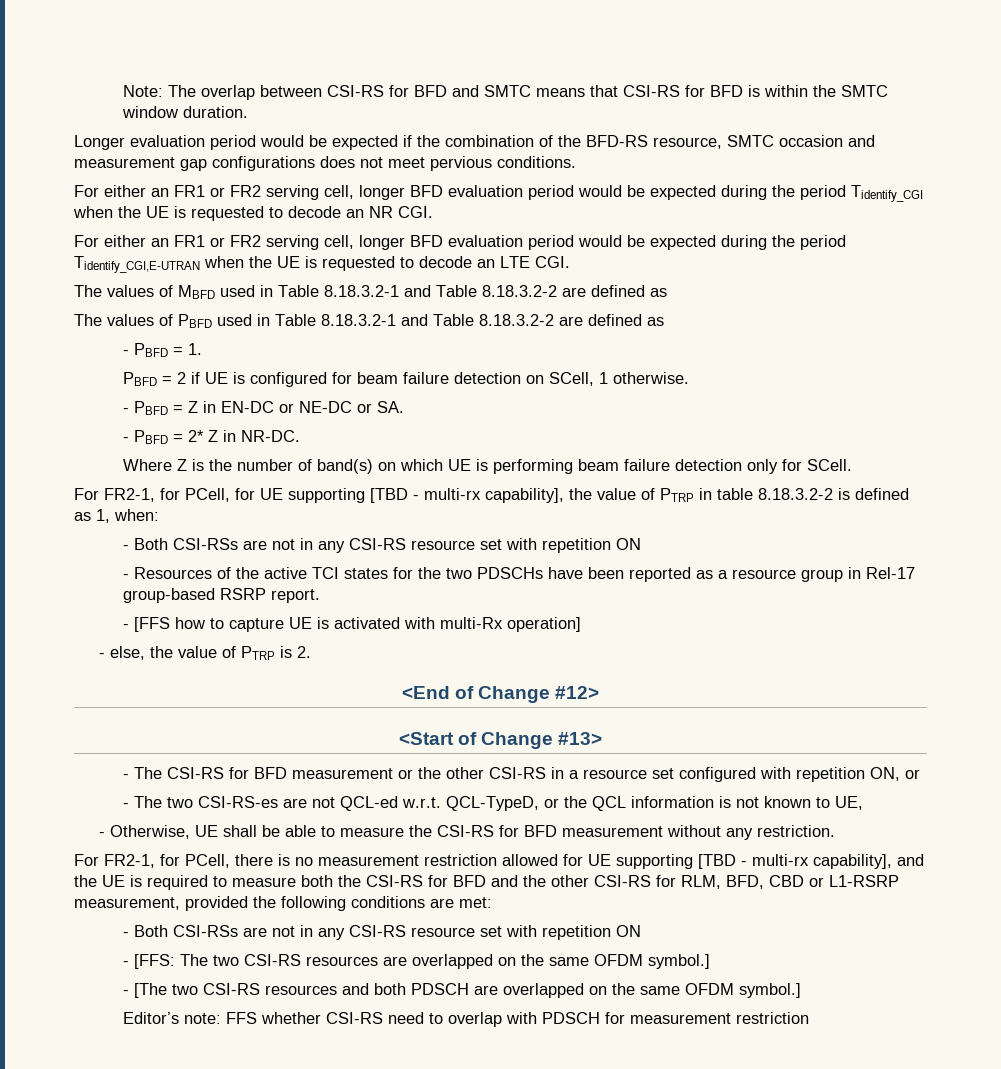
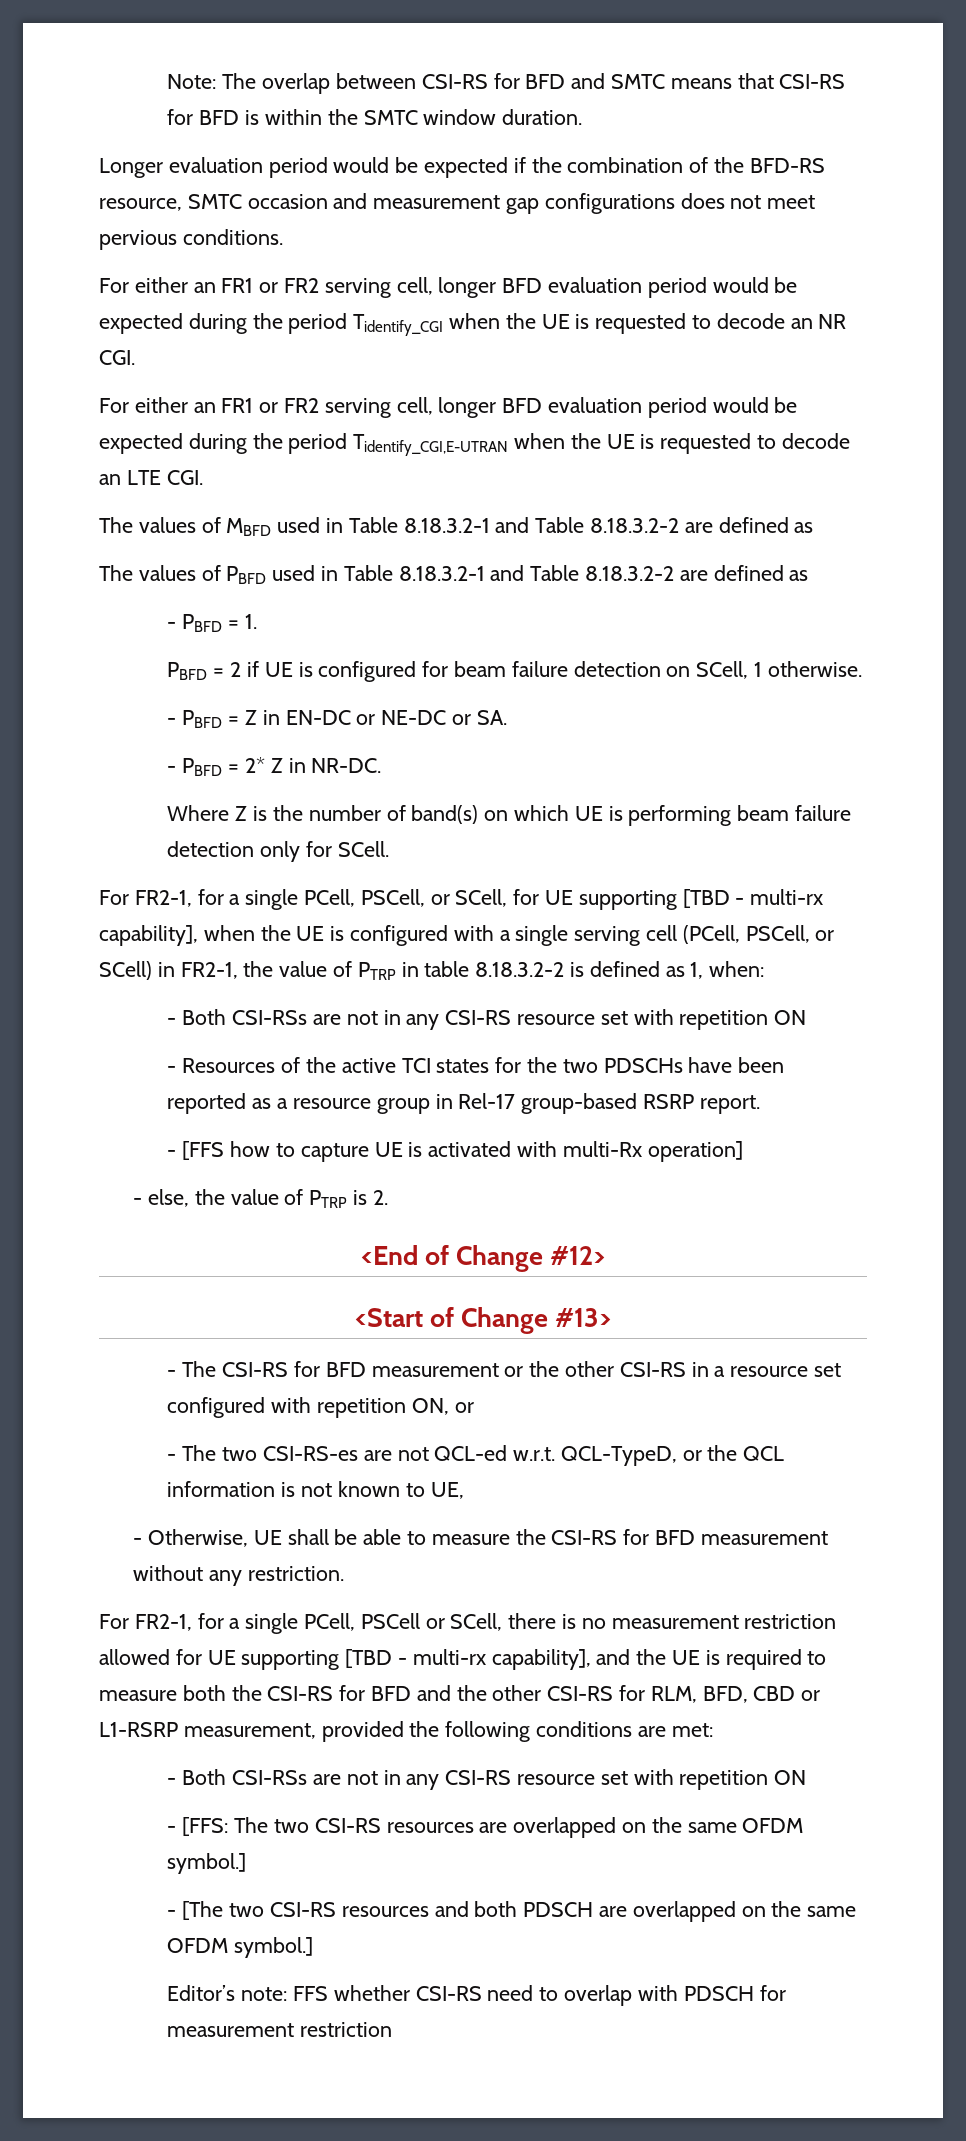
- For FR2-1, for PCell, for UE supporting [TBD - multi-rx capability], the value of PTRP in table 8.18.3.2-2 is defined as 1, when:
+ For FR2-1, for a single PCell, PSCell, or SCell, for UE supporting [TBD - multi-rx capability], when the UE is configured with a single serving cell (PCell, PSCell, or SCell) in FR2-1, the value of PTRP in table 8.18.3.2-2 is defined as 1, when:
- For FR2-1, for PCell, there is no measurement restriction allowed for UE supporting [TBD - multi-rx capability], and the UE is required to measure both the CSI-RS for BFD and the other CSI-RS for RLM, BFD, CBD or L1-RSRP measurement, provided the following conditions are met:
+ For FR2-1, for a single PCell, PSCell or SCell, there is no measurement restriction allowed for UE supporting [TBD - multi-rx capability], and the UE is required to measure both the CSI-RS for BFD and the other CSI-RS for RLM, BFD, CBD or L1-RSRP measurement, provided the following conditions are met:

